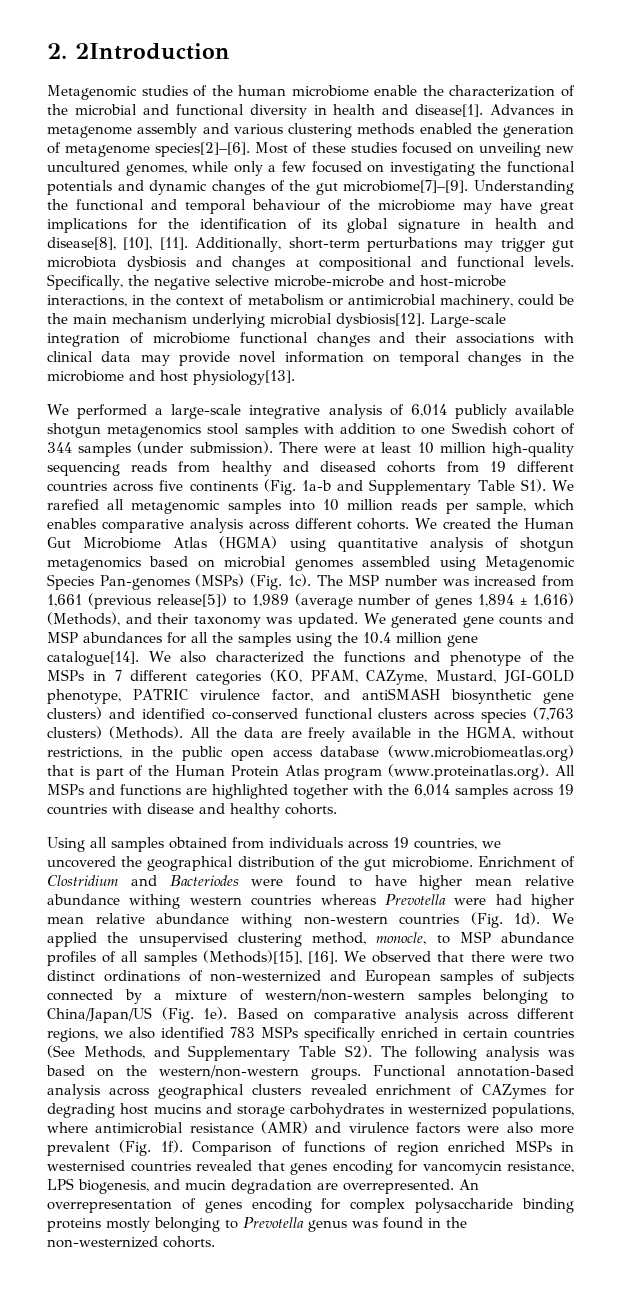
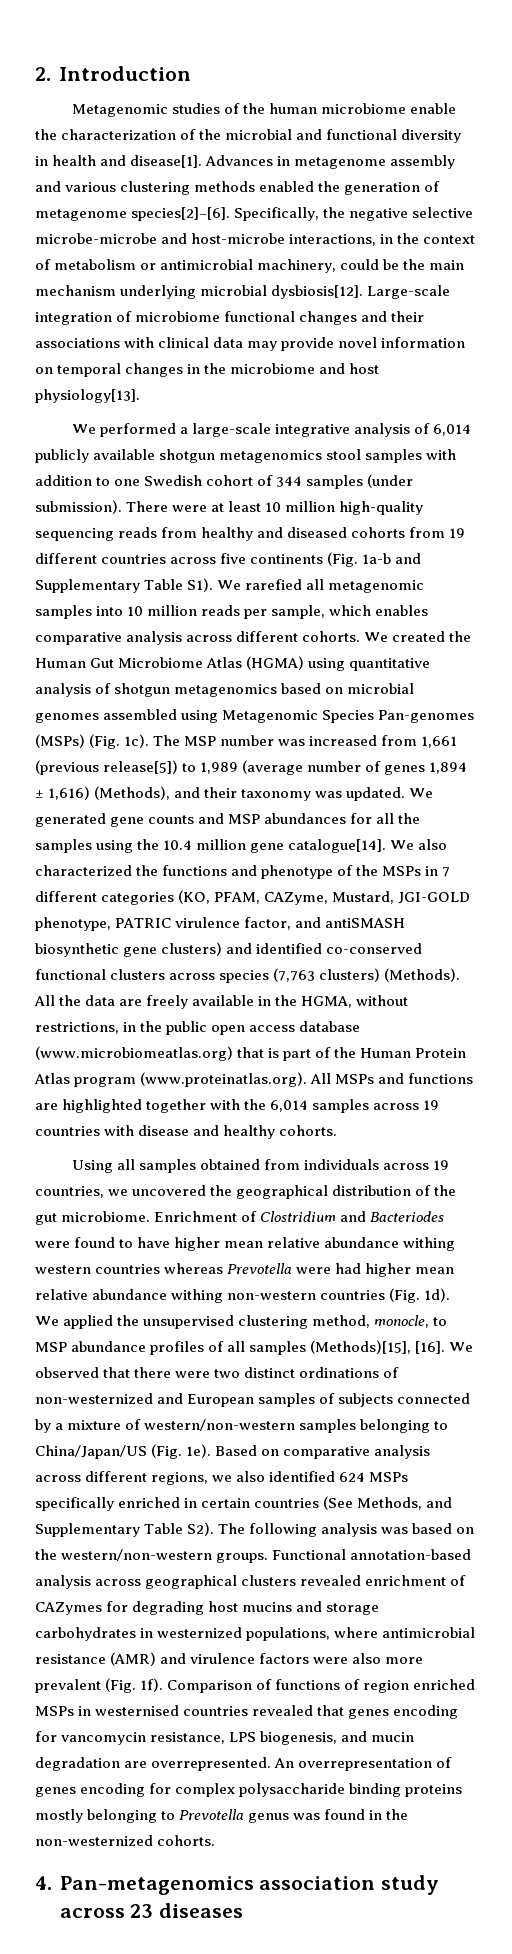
- 2. 2Introduction
+ 2. Introduction
- Most of these studies focused on unveiling new uncultured genomes, while only a few focused on investigating the functional potentials and dynamic changes of the gut microbiome[7]–[9]. Understanding the functional and temporal behaviour of the microbiome may have great implications for the identification of its global signature in health and disease[8], [10], [11]. Additionally, short-term perturbations may trigger gut microbiota dysbiosis and changes at compositional and functional levels.
- Based on comparative analysis across different regions, we also identified 783 MSPs specifically enriched in certain countries (See Methods, and Supplementary Table S2). The following analysis was based on the western/non-western groups.
+ Based on comparative analysis across different regions, we also identified 624 MSPs specifically enriched in certain countries (See Methods, and Supplementary Table S2). The following analysis was based on the western/non-western groups.
+ 4. Pan-metagenomics association study across 23 diseases

